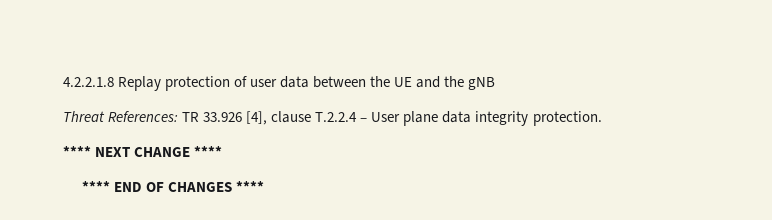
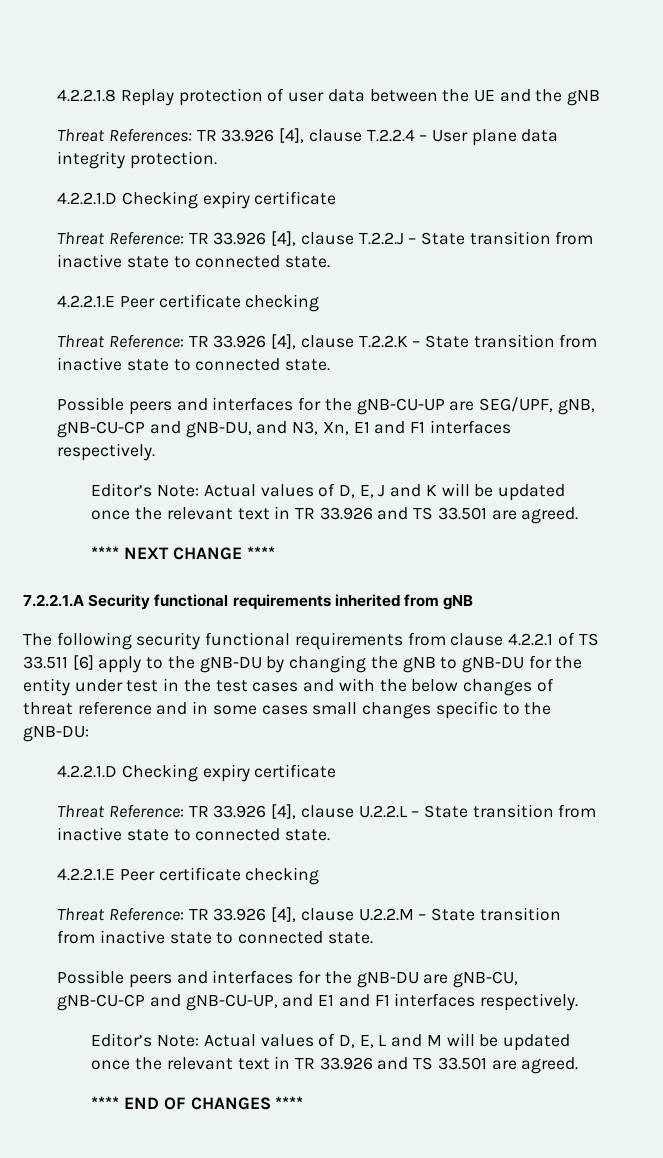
  Threat References: TR 33.926 [4], clause T.2.2.4 – User plane data integrity protection.
+ 4.2.2.1.D Checking expiry certificate
+ Threat Reference: TR 33.926 [4], clause T.2.2.J – State transition from inactive state to connected state.
+ 4.2.2.1.E Peer certificate checking
+ Threat Reference: TR 33.926 [4], clause T.2.2.K – State transition from inactive state to connected state.
+ Possible peers and interfaces for the gNB-CU-UP are SEG/UPF, gNB, gNB-CU-CP and gNB-DU, and N3, Xn, E1 and F1 interfaces respectively.
+ Editor’s Note: Actual values of D, E, J and K will be updated once the relevant text in TR 33.926 and TS 33.501 are agreed.
  **** NEXT CHANGE ****
+ 7.2.2.1.A Security functional requirements inherited from gNB
+ The following security functional requirements from clause 4.2.2.1 of TS 33.511 [6] apply to the gNB-DU by changing the gNB to gNB-DU for the entity under test in the test cases and with the below changes of threat reference and in some cases small changes specific to the gNB-DU:
+ 4.2.2.1.D Checking expiry certificate
+ Threat Reference: TR 33.926 [4], clause U.2.2.L – State transition from inactive state to connected state.
+ 4.2.2.1.E Peer certificate checking
+ Threat Reference: TR 33.926 [4], clause U.2.2.M – State transition from inactive state to connected state.
+ Possible peers and interfaces for the gNB-DU are gNB-CU, gNB-CU-CP and gNB-CU-UP, and E1 and F1 interfaces respectively.
+ Editor’s Note: Actual values of D, E, L and M will be updated once the relevant text in TR 33.926 and TS 33.501 are agreed.

